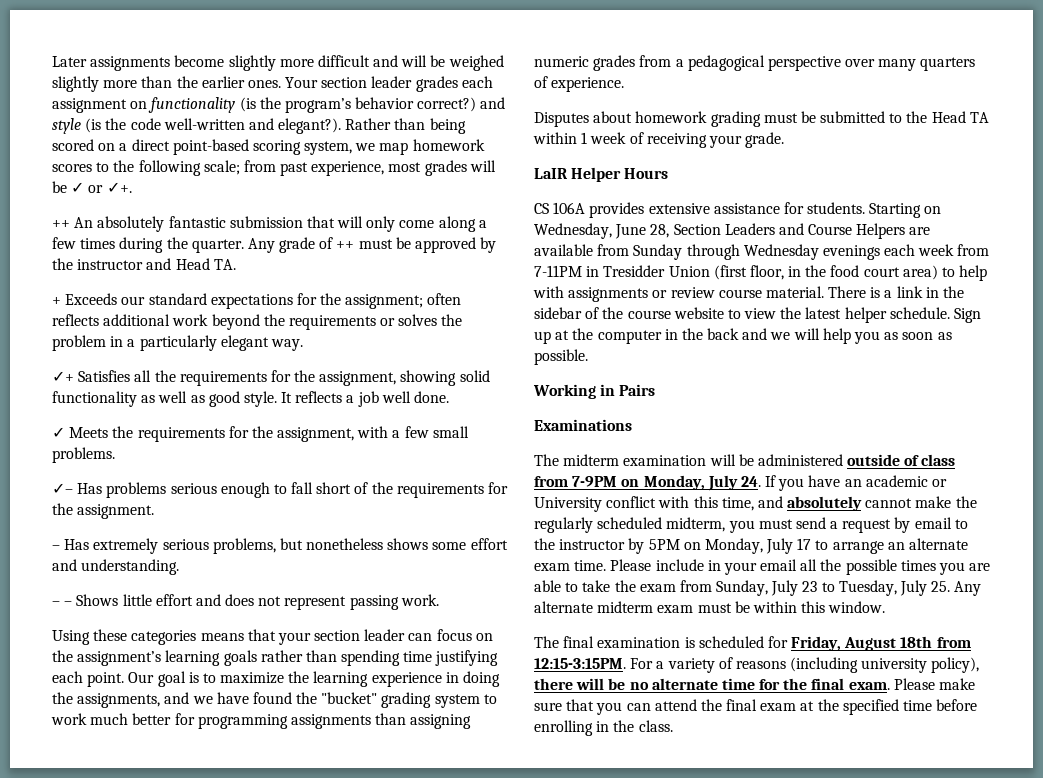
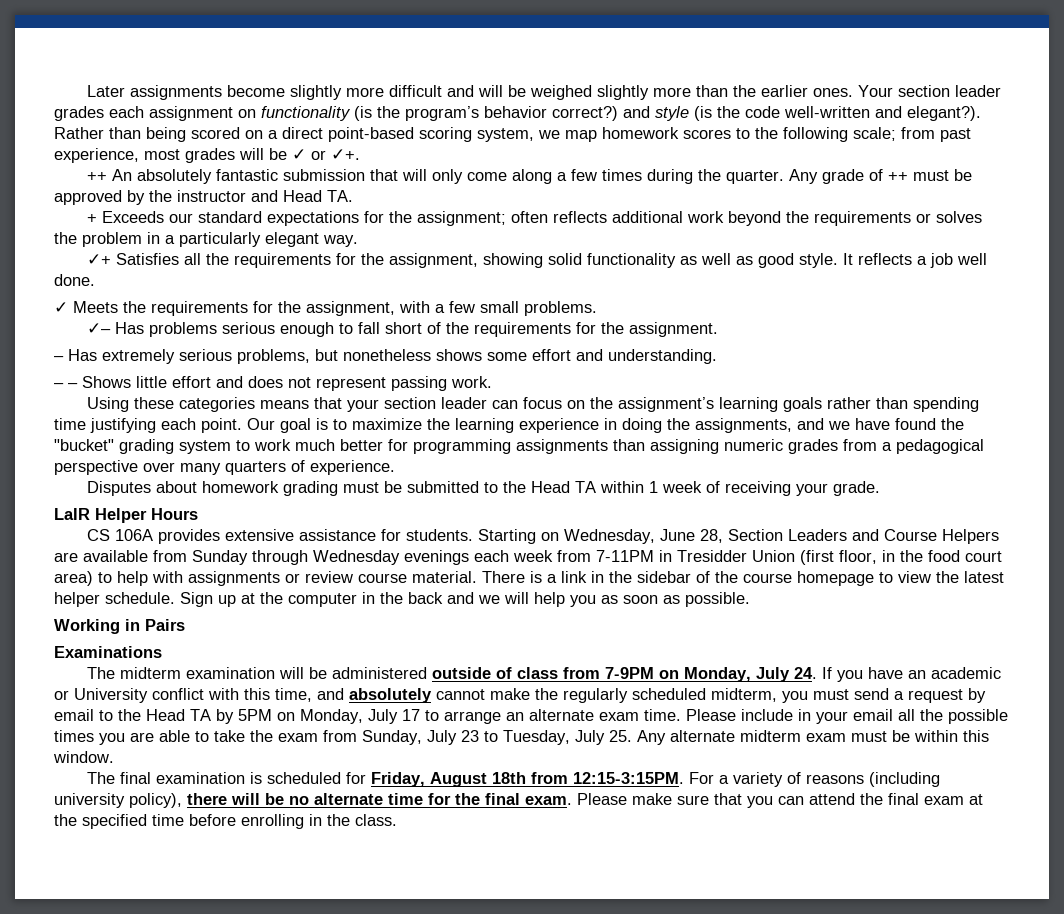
- There is a link in the sidebar of the course website to view the latest helper schedule.
+ There is a link in the sidebar of the course homepage to view the latest helper schedule.
- The midterm examination will be administered outside of class from 7-9PM on Monday, July 24. If you have an academic or University conflict with this time, and absolutely cannot make the regularly scheduled midterm, you must send a request by email to the instructor by 5PM on Monday, July 17 to arrange an alternate exam time.
+ The midterm examination will be administered outside of class from 7-9PM on Monday, July 24. If you have an academic or University conflict with this time, and absolutely cannot make the regularly scheduled midterm, you must send a request by email to the Head TA by 5PM on Monday, July 17 to arrange an alternate exam time.

